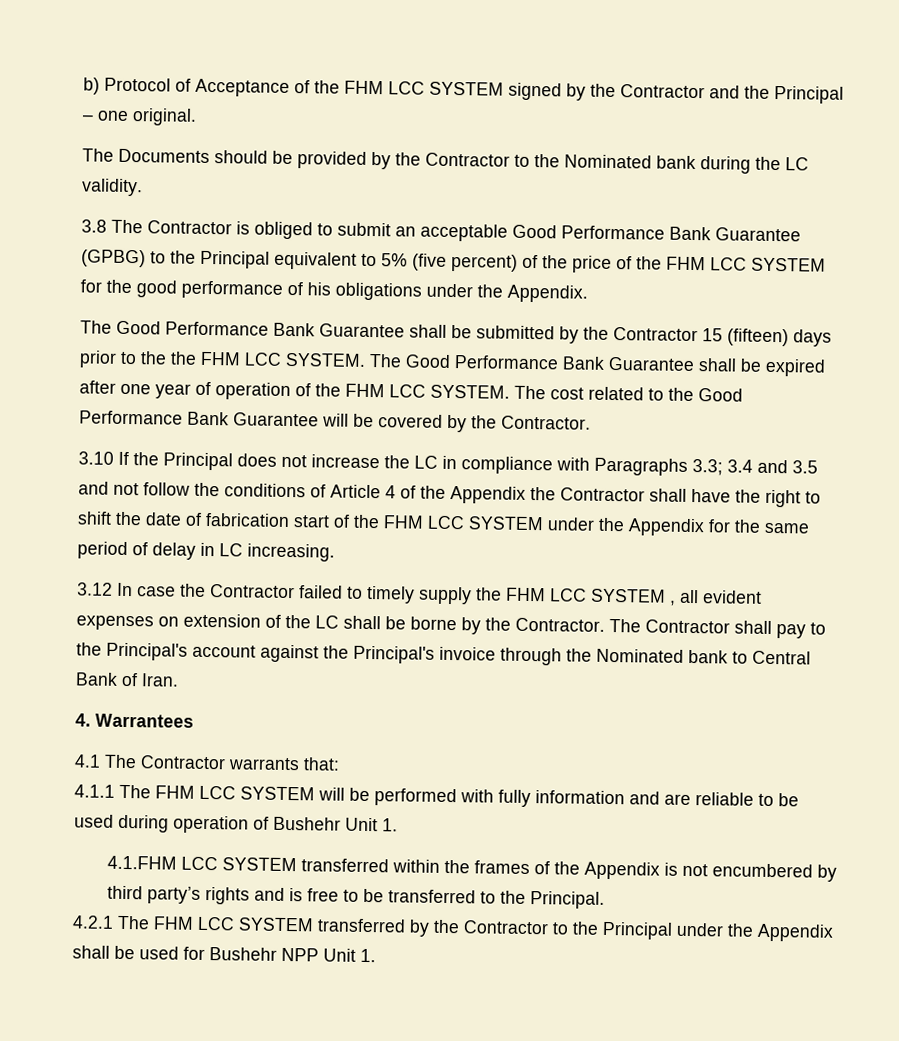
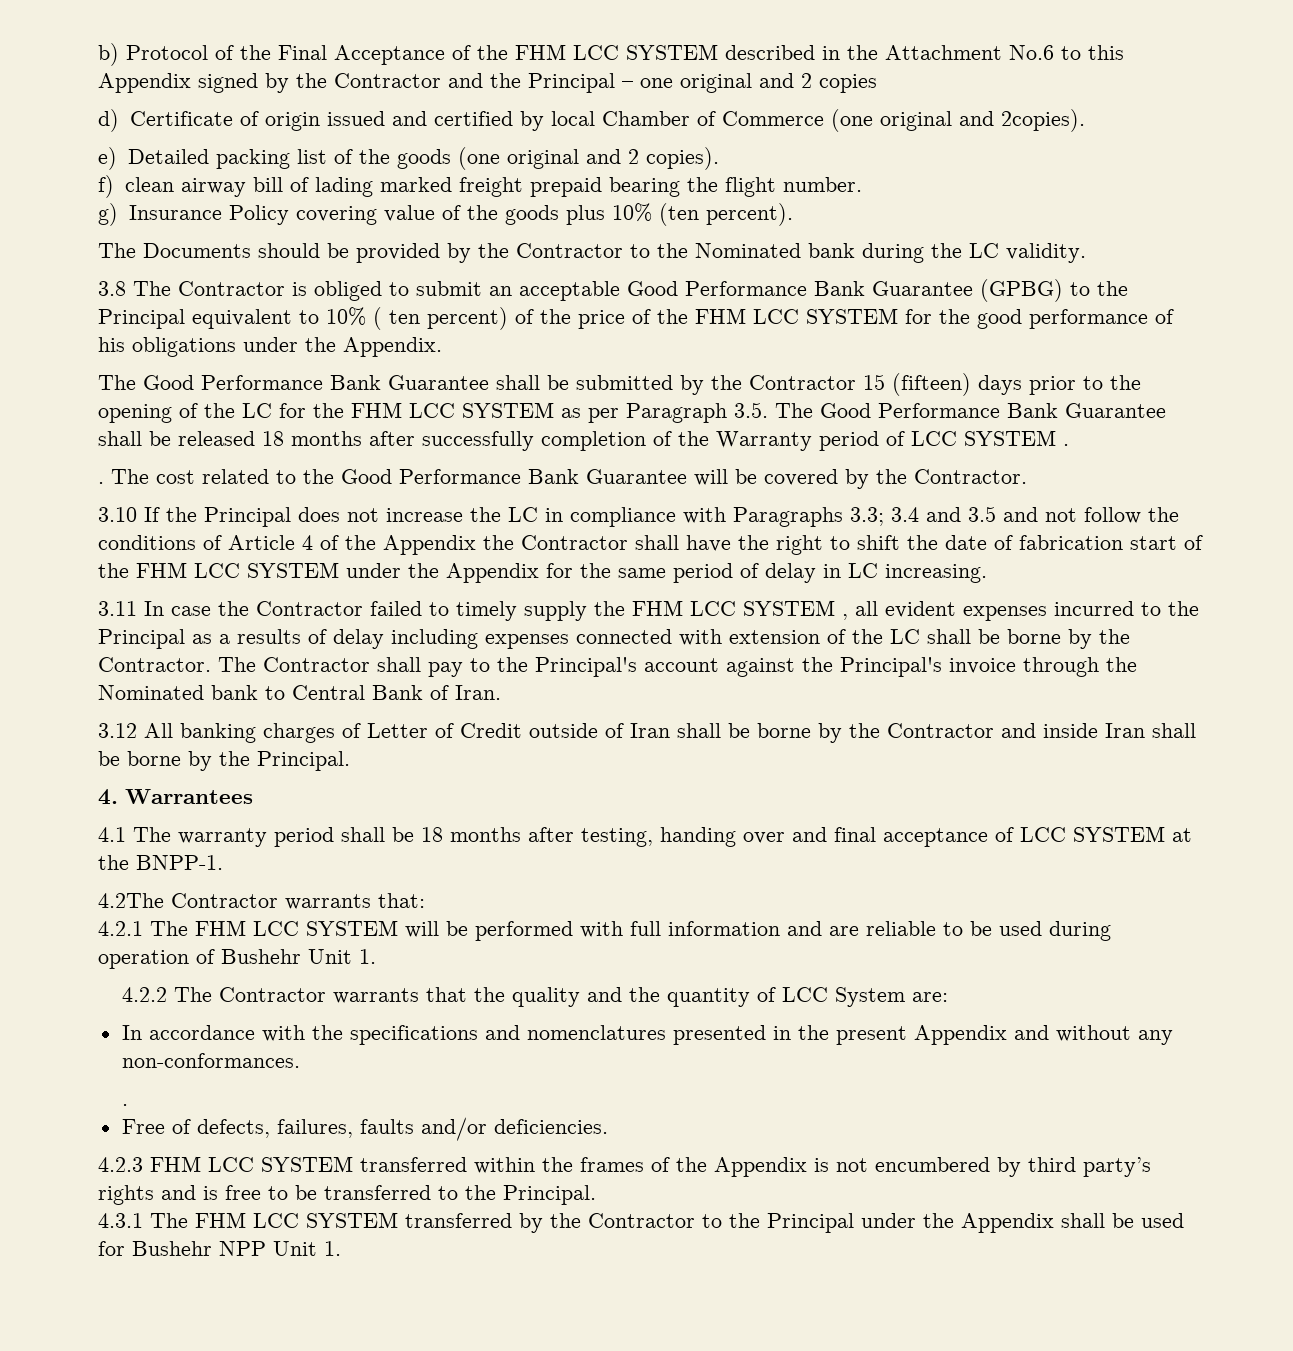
- b) Protocol of Acceptance of the FHM LCC SYSTEM signed by the Contractor and the Principal – one original.
+ b) Protocol of the Final Acceptance of the FHM LCC SYSTEM described in the Attachment No.6 to this Appendix signed by the Contractor and the Principal – one original and 2 copies
+ d) Certificate of origin issued and certified by local Chamber of Commerce (one original and 2copies).
+ e) Detailed packing list of the goods (one original and 2 copies).
+ f) clean airway bill of lading marked freight prepaid bearing the flight number.
+ g) Insurance Policy covering value of the goods plus 10% (ten percent).
- 3.8 The Contractor is obliged to submit an acceptable Good Performance Bank Guarantee (GPBG) to the Principal equivalent to 5% (five percent) of the price of the FHM LCC SYSTEM for the good performance of his obligations under the Appendix.
+ 3.8 The Contractor is obliged to submit an acceptable Good Performance Bank Guarantee (GPBG) to the Principal equivalent to 10% ( ten percent) of the price of the FHM LCC SYSTEM for the good performance of his obligations under the Appendix.
- The Good Performance Bank Guarantee shall be submitted by the Contractor 15 (fifteen) days prior to the the FHM LCC SYSTEM. The Good Performance Bank Guarantee shall be expired after one year of operation of the FHM LCC SYSTEM.
+ The Good Performance Bank Guarantee shall be submitted by the Contractor 15 (fifteen) days prior to the opening of the LC for the FHM LCC SYSTEM as per Paragraph 3.5. The Good Performance Bank Guarantee shall be released 18 months after successfully completion of the Warranty period of LCC SYSTEM .
+ .
- 3.12 In case the Contractor failed to timely supply the FHM LCC SYSTEM , all evident expenses on extension of the LC shall be borne by the Contractor.
+ 3.11 In case the Contractor failed to timely supply the FHM LCC SYSTEM , all evident expenses incurred to the Principal as a results of delay including expenses connected with extension of the LC shall be borne by the Contractor.
+ 3.12 All banking charges of Letter of Credit outside of Iran shall be borne by the Contractor and inside Iran shall be borne by the Principal.
  4. Warrantees
- 4.1 The Contractor warrants that:
+ 4.1 The warranty period shall be 18 months after testing, handing over and final acceptance of LCC SYSTEM at the BNPP-1.
+ 4.2The Contractor warrants that:
- 4.1.1 The FHM LCC SYSTEM will be performed with fully information and are reliable to be used during operation of Bushehr Unit 1.
+ 4.2.1 The FHM LCC SYSTEM will be performed with full information and are reliable to be used during operation of Bushehr Unit 1.
- 4.1.FHM LCC SYSTEM transferred within the frames of the Appendix is not encumbered by third party’s rights and is free to be transferred to the Principal.
+ 4.2.2 The Contractor warrants that the quality and the quantity of LCC System are:
+ In accordance with the specifications and nomenclatures presented in the present Appendix and without any non-conformances.
+ .
+ Free of defects, failures, faults and/or deficiencies.
+ 4.2.3 FHM LCC SYSTEM transferred within the frames of the Appendix is not encumbered by third party’s rights and is free to be transferred to the Principal.
- 4.2.1 The FHM LCC SYSTEM transferred by the Contractor to the Principal under the Appendix shall be used for Bushehr NPP Unit 1.
+ 4.3.1 The FHM LCC SYSTEM transferred by the Contractor to the Principal under the Appendix shall be used for Bushehr NPP Unit 1.

